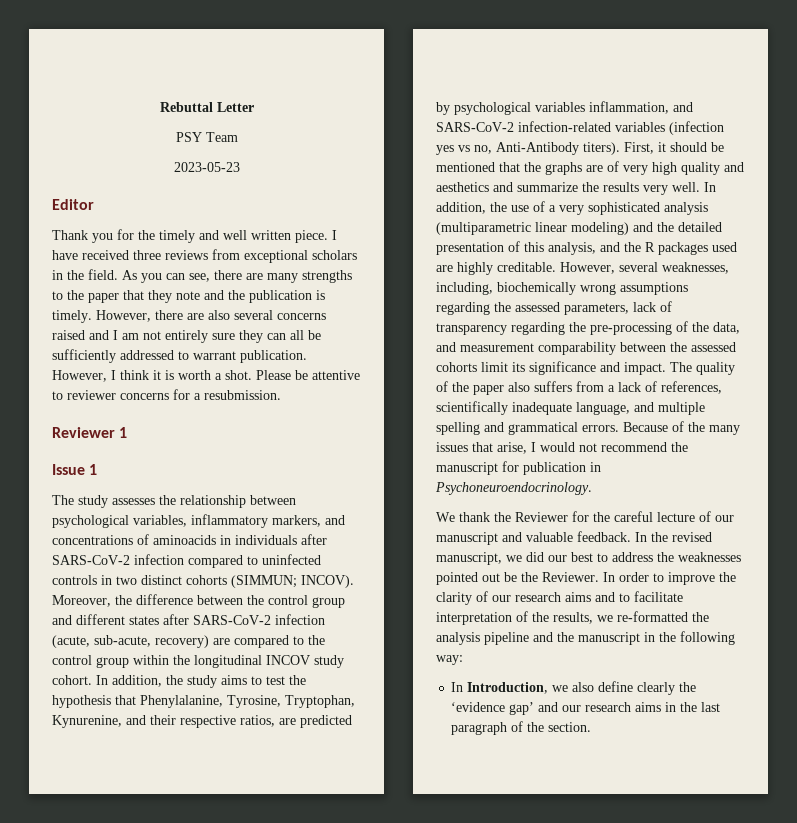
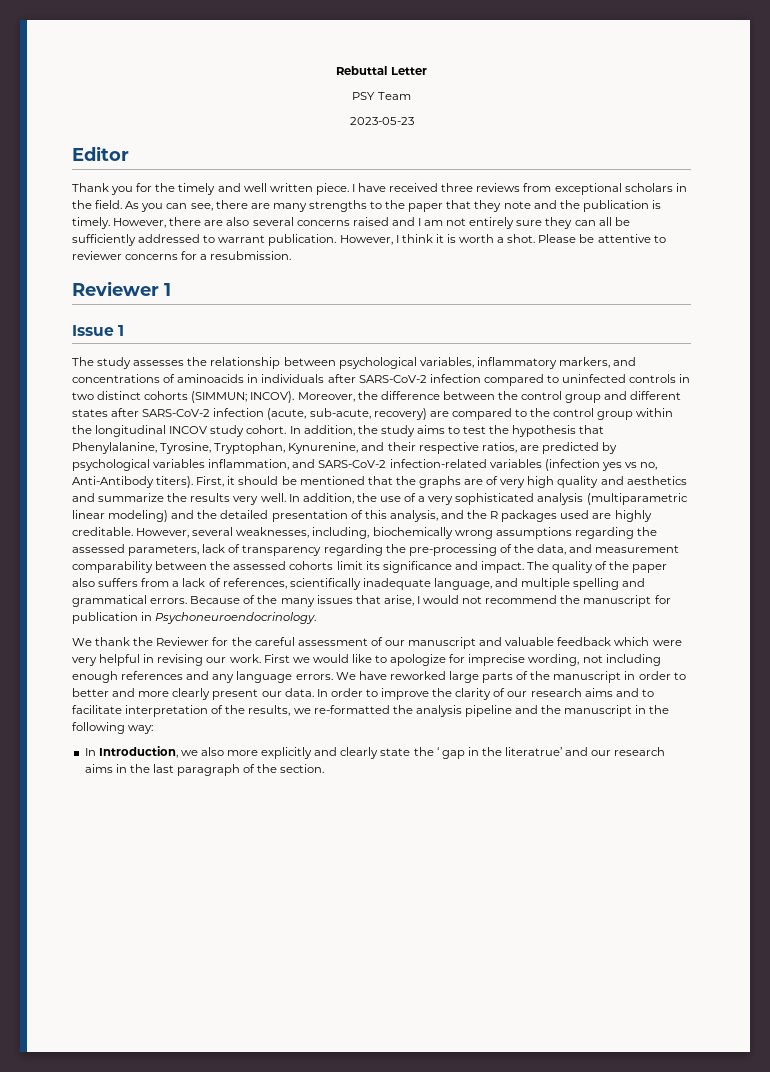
- We thank the Reviewer for the careful lecture of our manuscript and valuable feedback. In the revised manuscript, we did our best to address the weaknesses pointed out be the Reviewer.
+ We thank the Reviewer for the careful assessment of our manuscript and valuable feedback which were very helpful in revising our work. First we would like to apologize for imprecise wording, not including enough references and any language errors. We have reworked large parts of the manuscript in order to better and more clearly present our data.
- In Introduction, we also define clearly the ‘evidence gap’ and our research aims in the last paragraph of the section.
+ In Introduction, we also more explicitly and clearly state the ‘ gap in the literatrue’ and our research aims in the last paragraph of the section.

